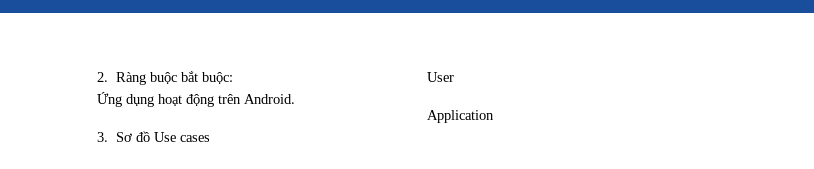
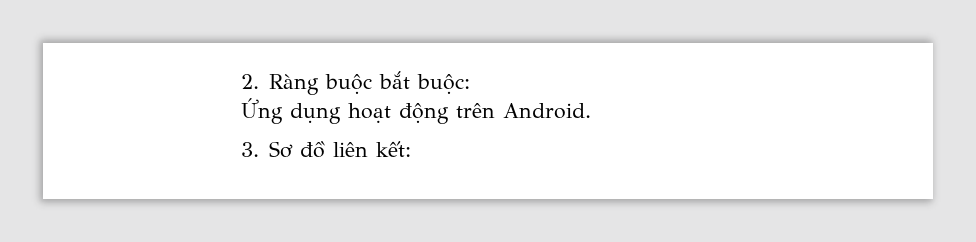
- 3. Sơ đồ Use cases
- User
- Application
+ 3. Sơ đồ liên kết:

